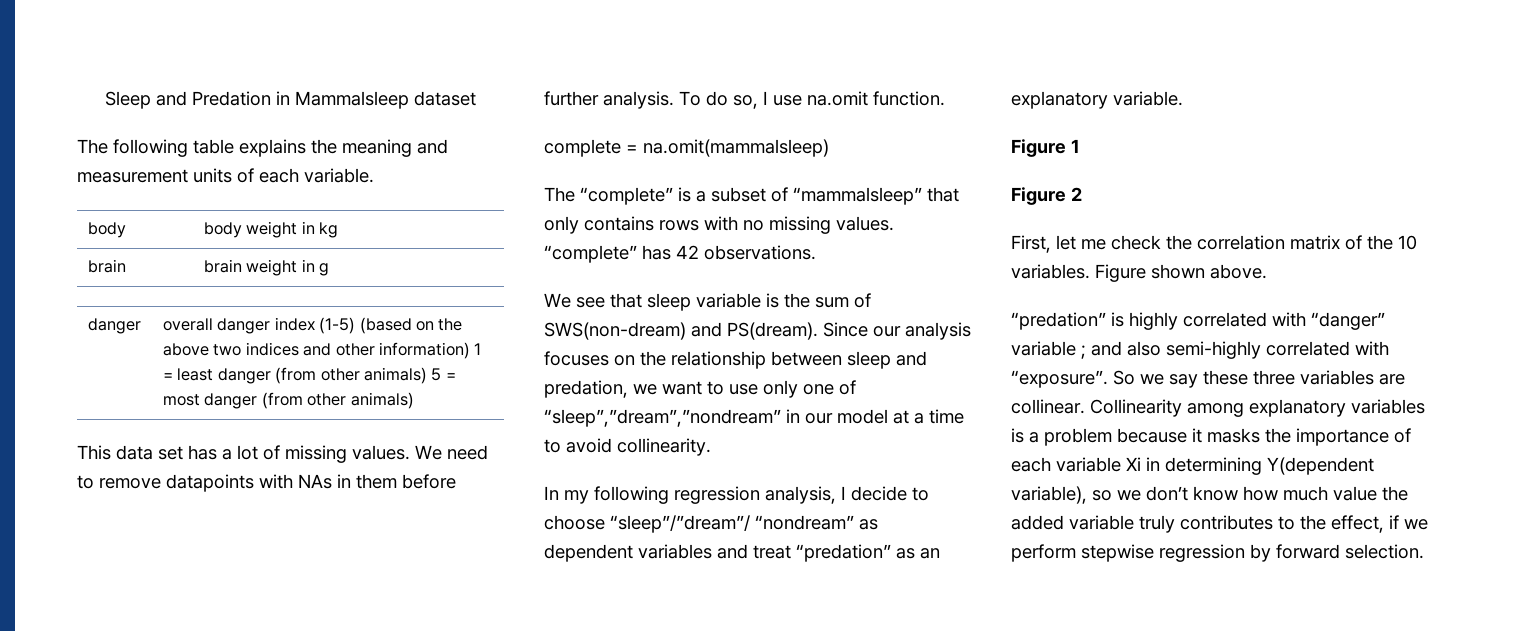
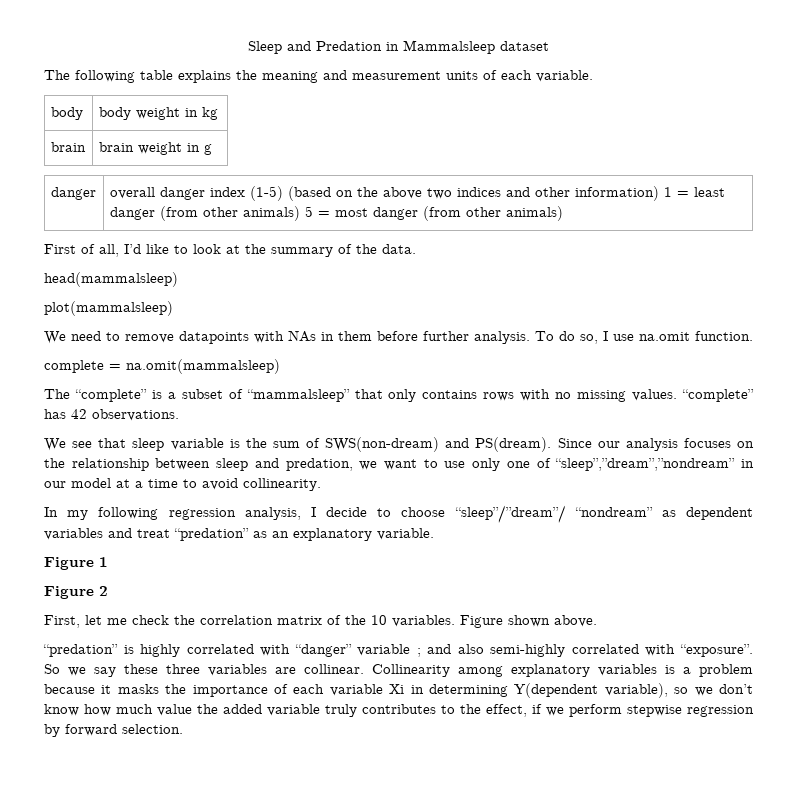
- This data set has a lot of missing values. We need to remove datapoints with NAs in them before further analysis.
+ First of all, I’d like to look at the summary of the data.
+ head(mammalsleep)
+ plot(mammalsleep)
+ We need to remove datapoints with NAs in them before further analysis.

